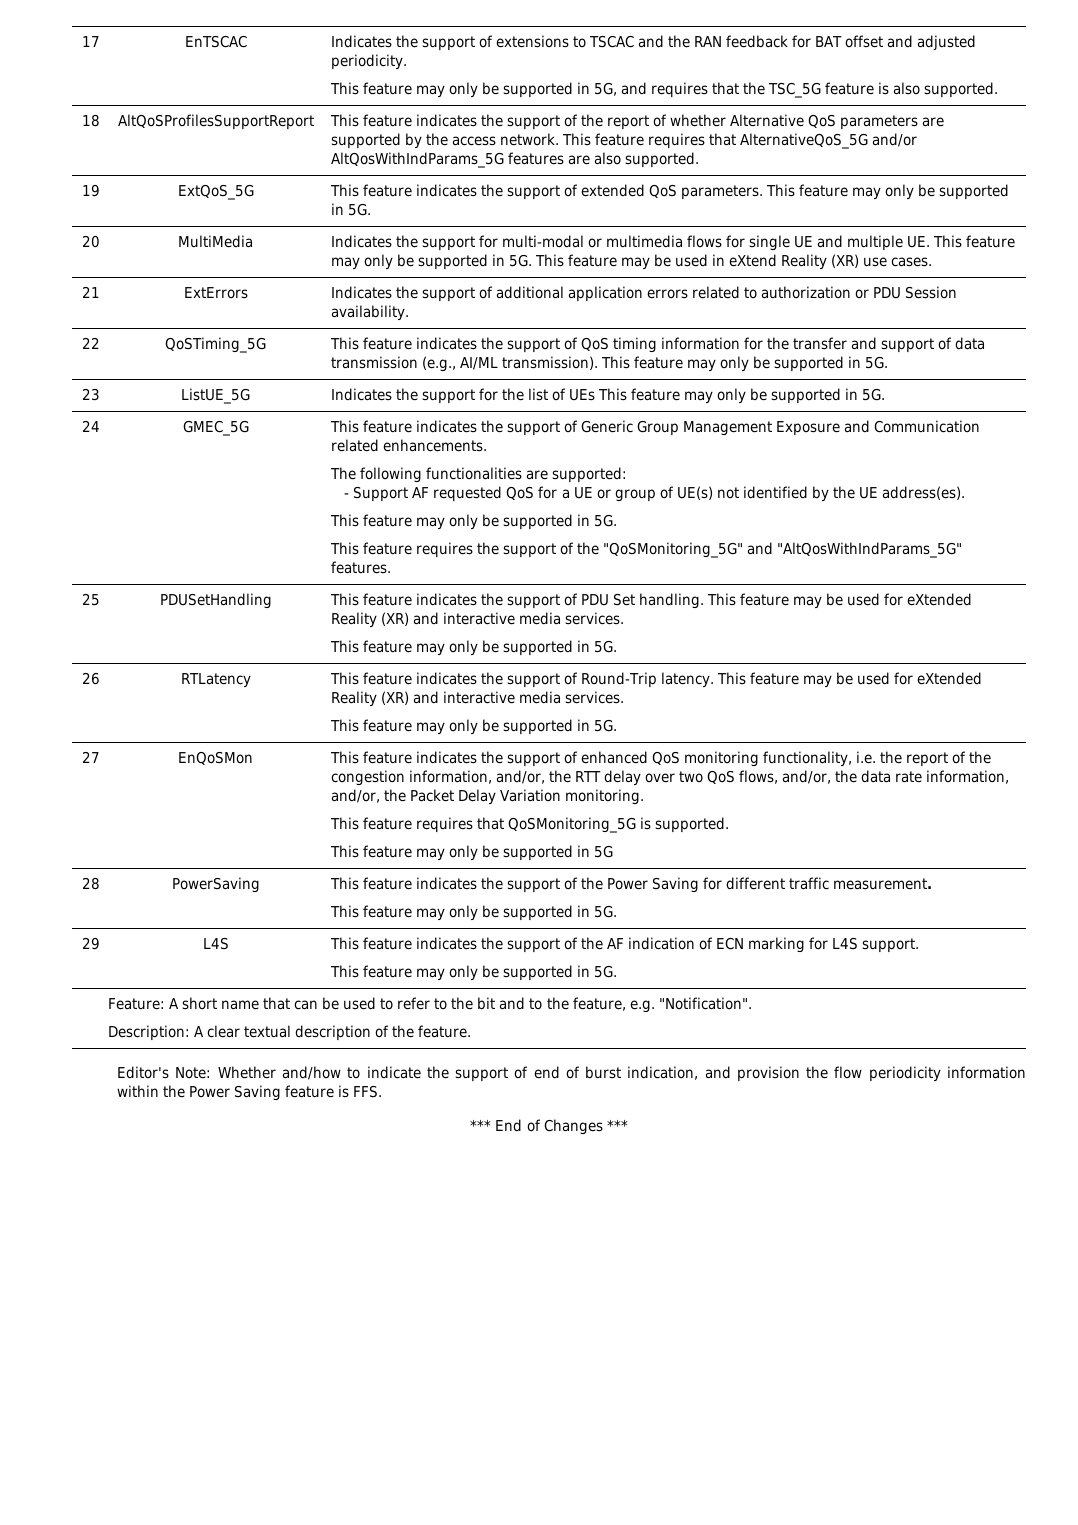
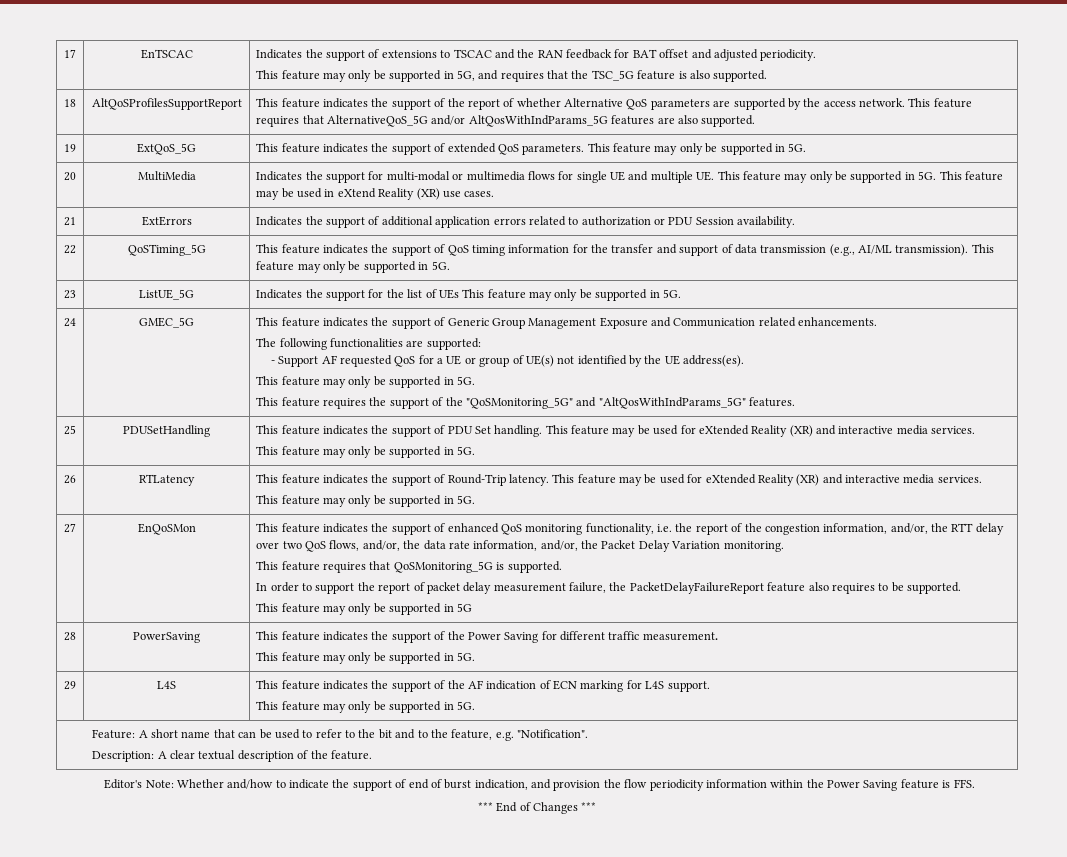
+ In order to support the report of packet delay measurement failure, the PacketDelayFailureReport feature also requires to be supported.

